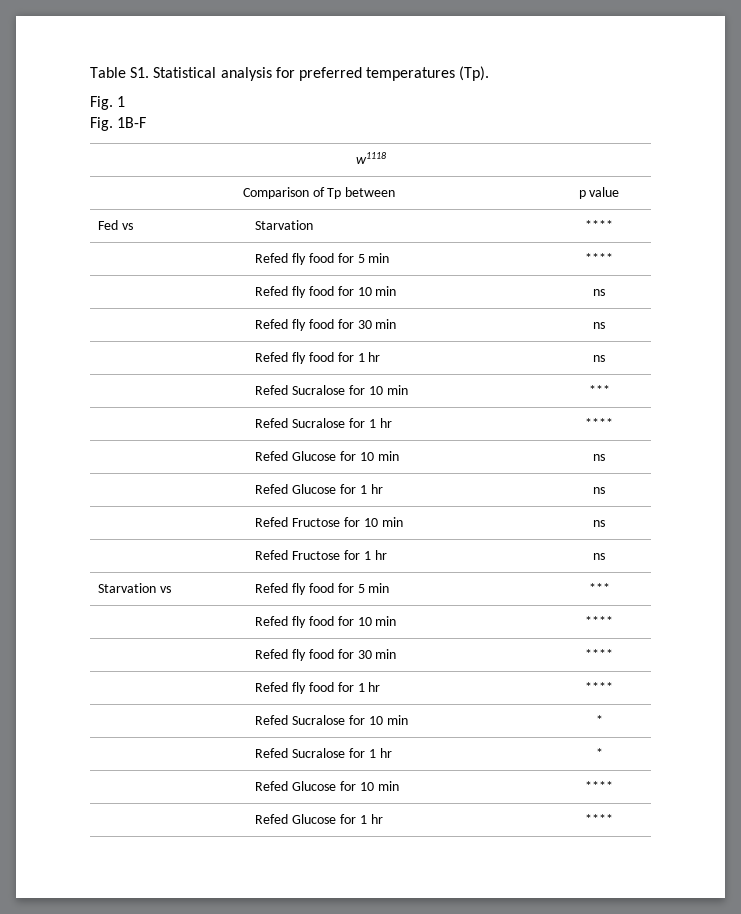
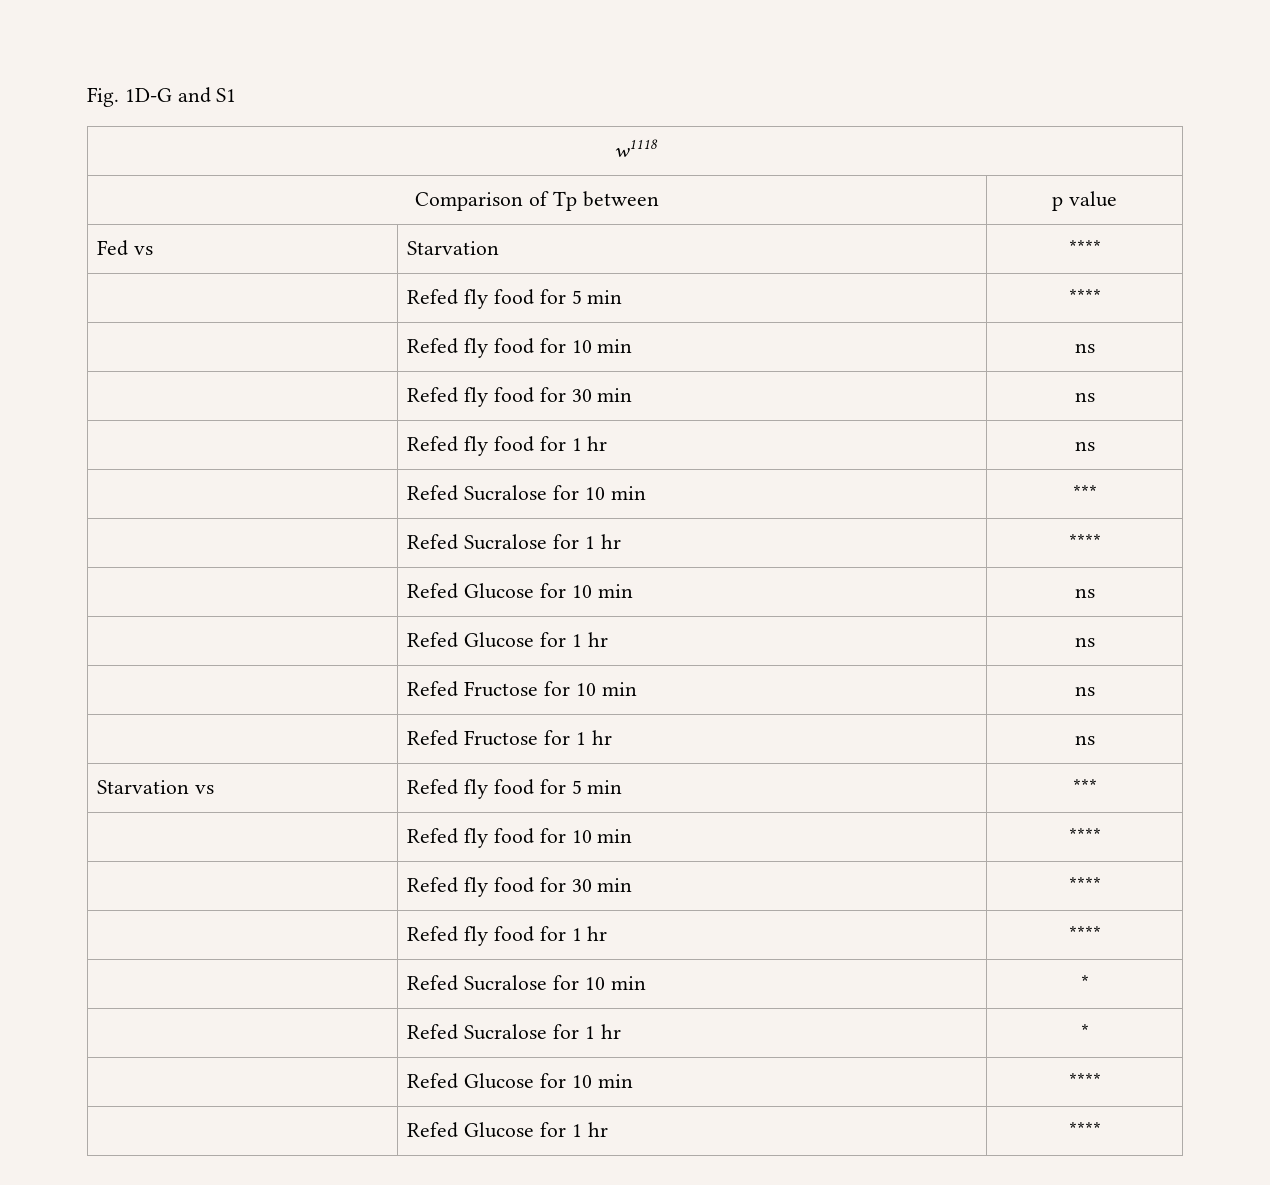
- Table S1. Statistical analysis for preferred temperatures (Tp).
- Fig. 1
- Fig. 1B-F
+ Fig. 1D-G and S1

